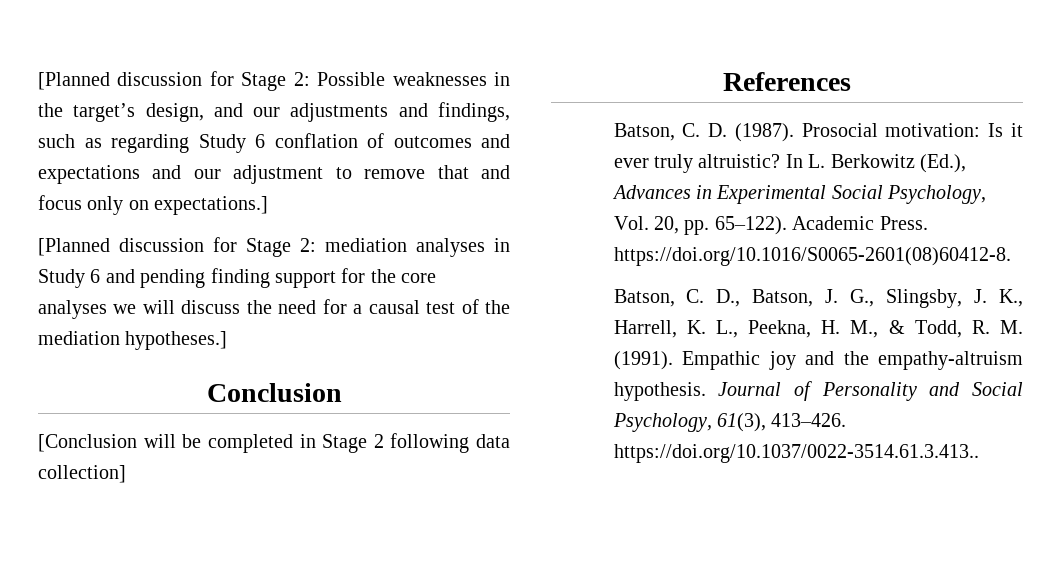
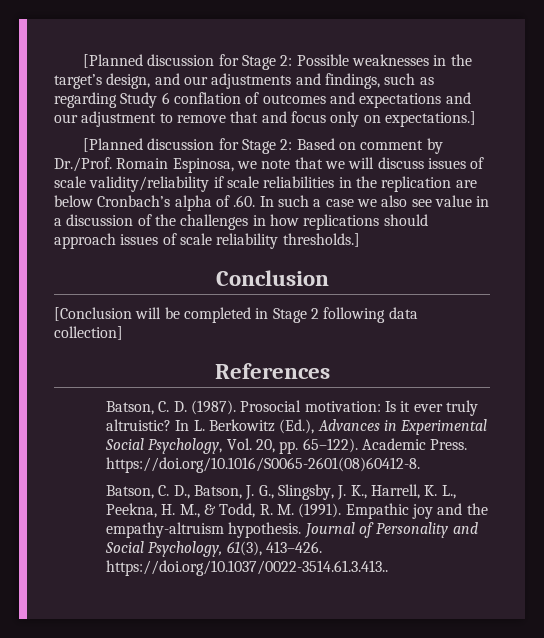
- [Planned discussion for Stage 2: mediation analyses in Study 6 and pending finding support for the core analyses we will discuss the need for a causal test of the mediation hypotheses.]
+ [Planned discussion for Stage 2: Based on comment by Dr./Prof. Romain Espinosa, we note that we will discuss issues of scale validity/reliability if scale reliabilities in the replication are below Cronbach’s alpha of .60. In such a case we also see value in a discussion of the challenges in how replications should approach issues of scale reliability thresholds.]

